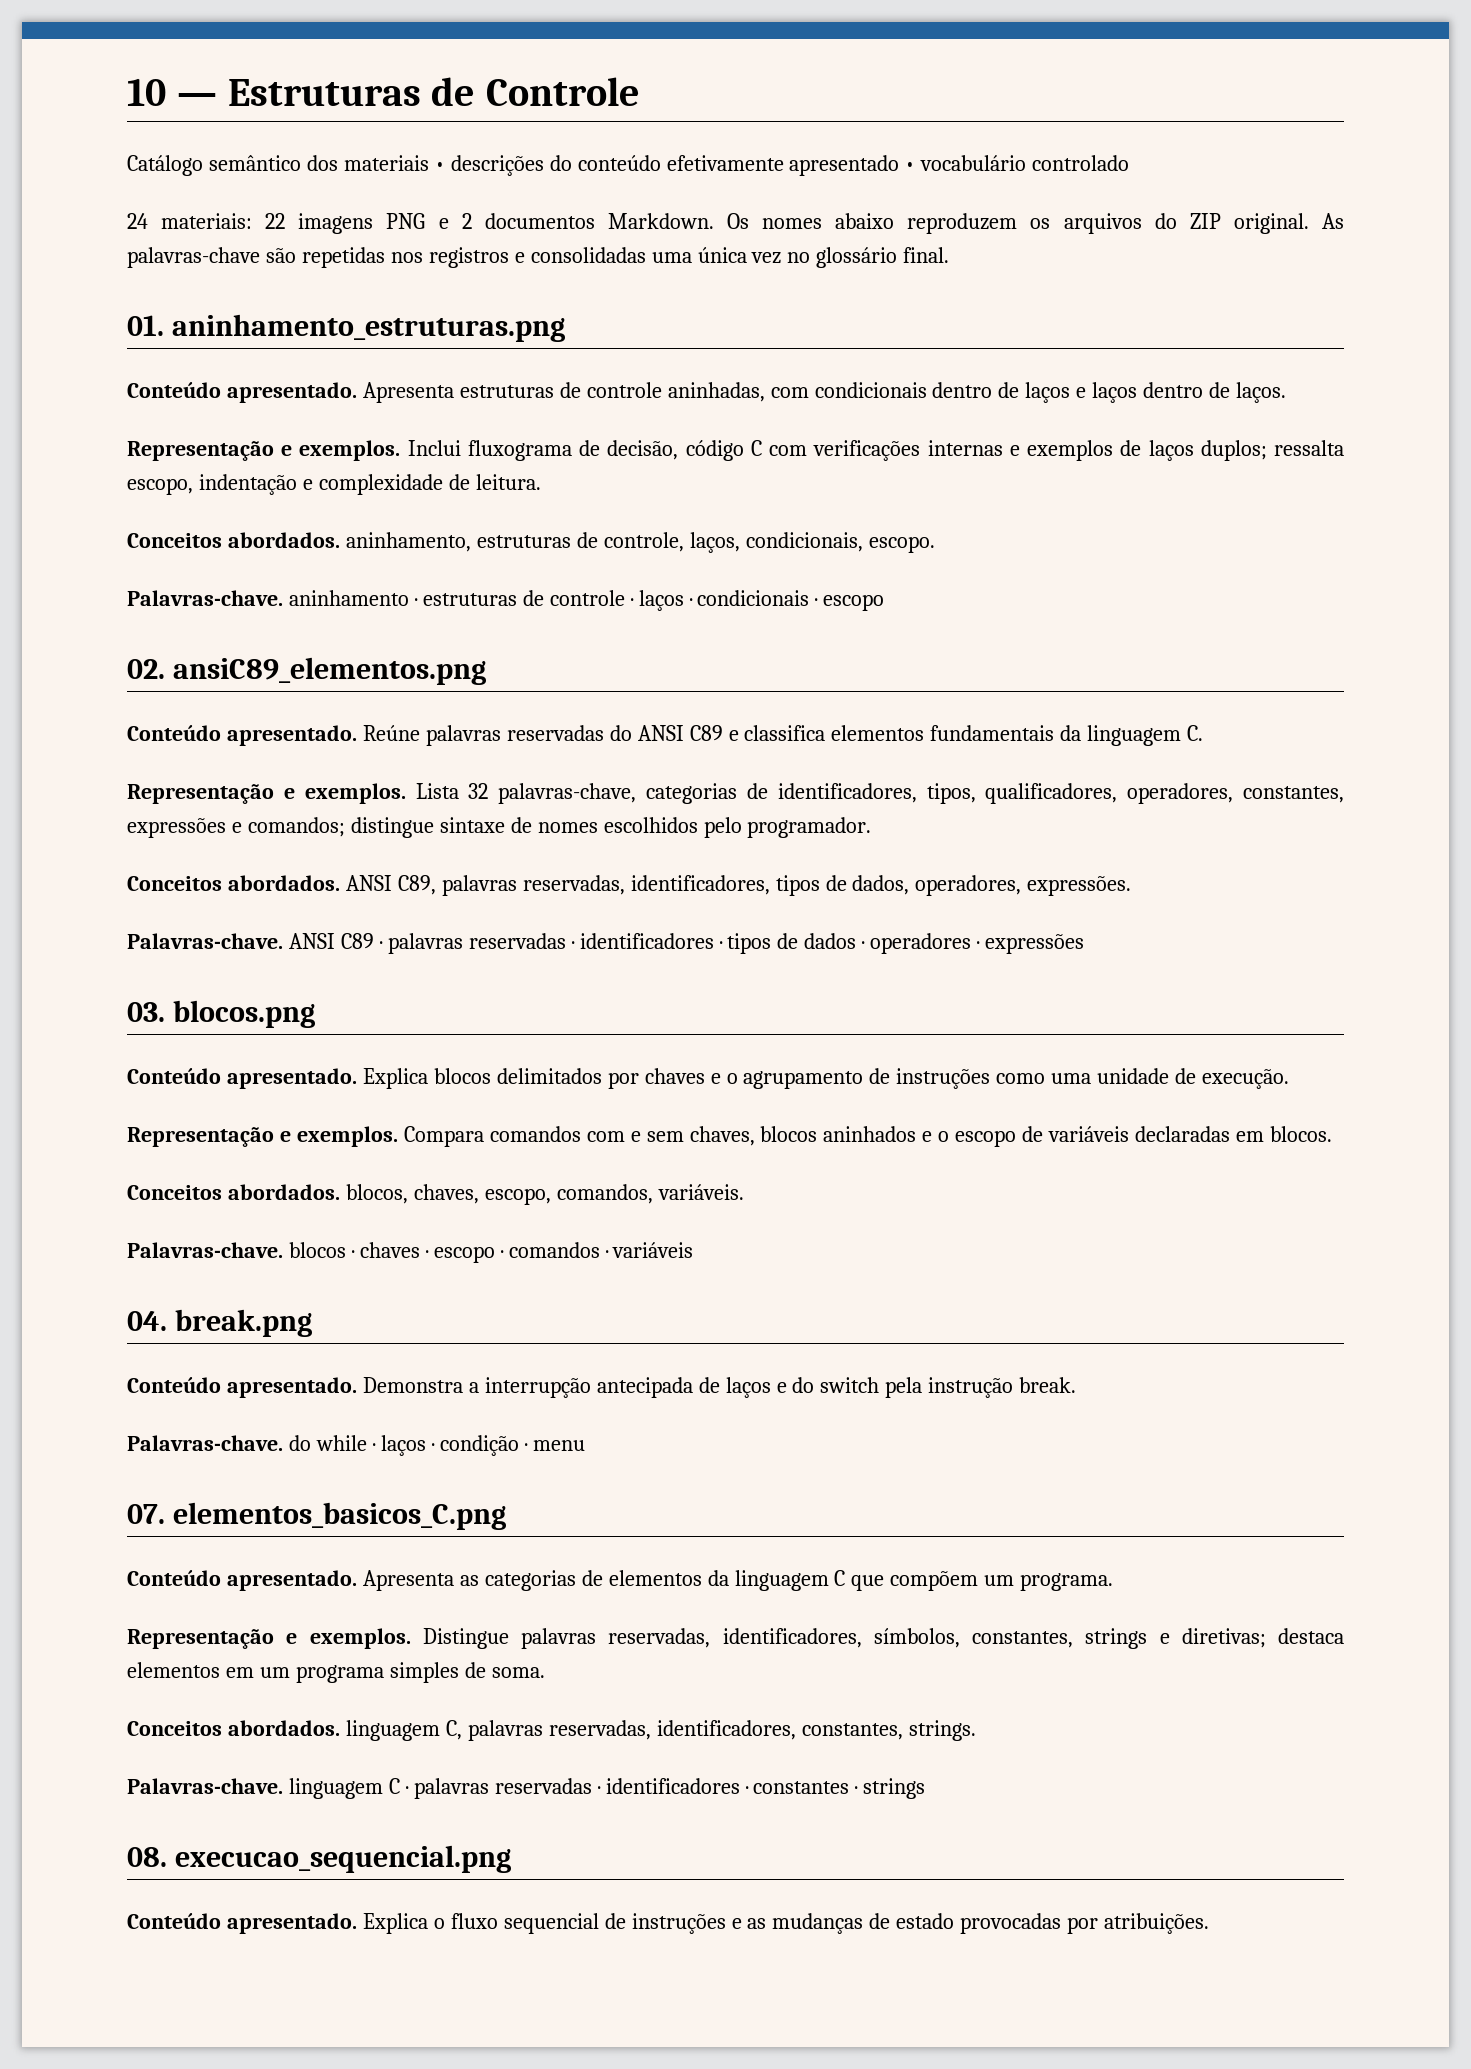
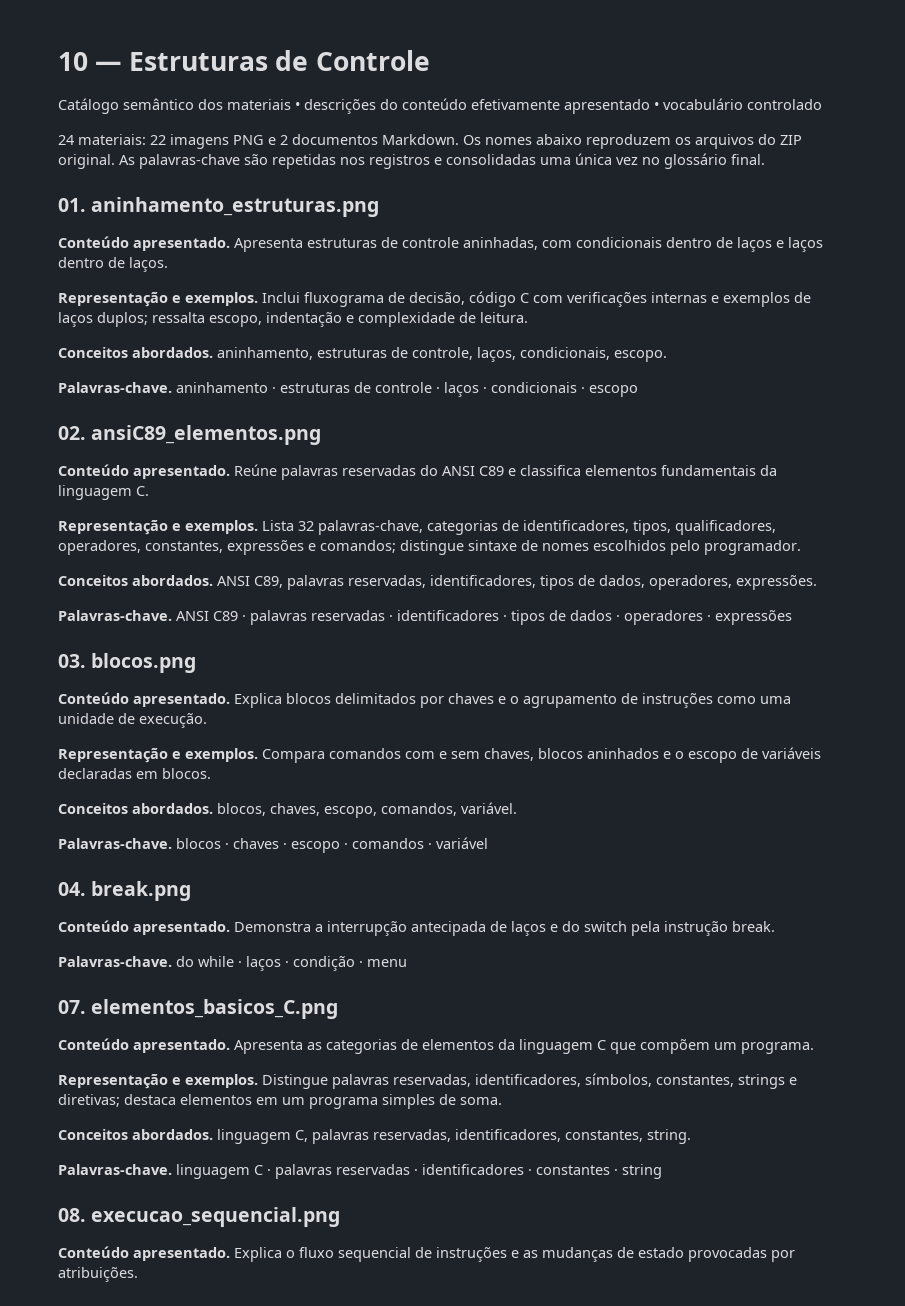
- Conceitos abordados. blocos, chaves, escopo, comandos, variáveis.
+ Conceitos abordados. blocos, chaves, escopo, comandos, variável.
- Palavras-chave. blocos · chaves · escopo · comandos · variáveis
+ Palavras-chave. blocos · chaves · escopo · comandos · variável
- Conceitos abordados. linguagem C, palavras reservadas, identificadores, constantes, strings.
+ Conceitos abordados. linguagem C, palavras reservadas, identificadores, constantes, string.
- Palavras-chave. linguagem C · palavras reservadas · identificadores · constantes · strings
+ Palavras-chave. linguagem C · palavras reservadas · identificadores · constantes · string

